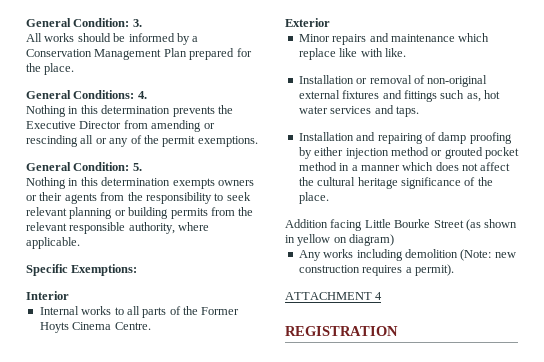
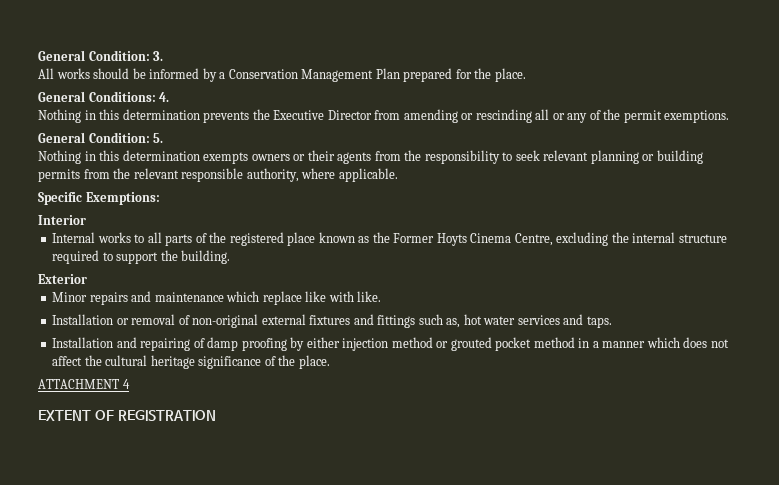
- Internal works to all parts of the Former Hoyts Cinema Centre.
+ Internal works to all parts of the registered place known as the Former Hoyts Cinema Centre, excluding the internal structure required to support the building.
- Addition facing Little Bourke Street (as shown in yellow on diagram)
- Any works including demolition (Note: new construction requires a permit).
- REGISTRATION
+ EXTENT OF REGISTRATION

